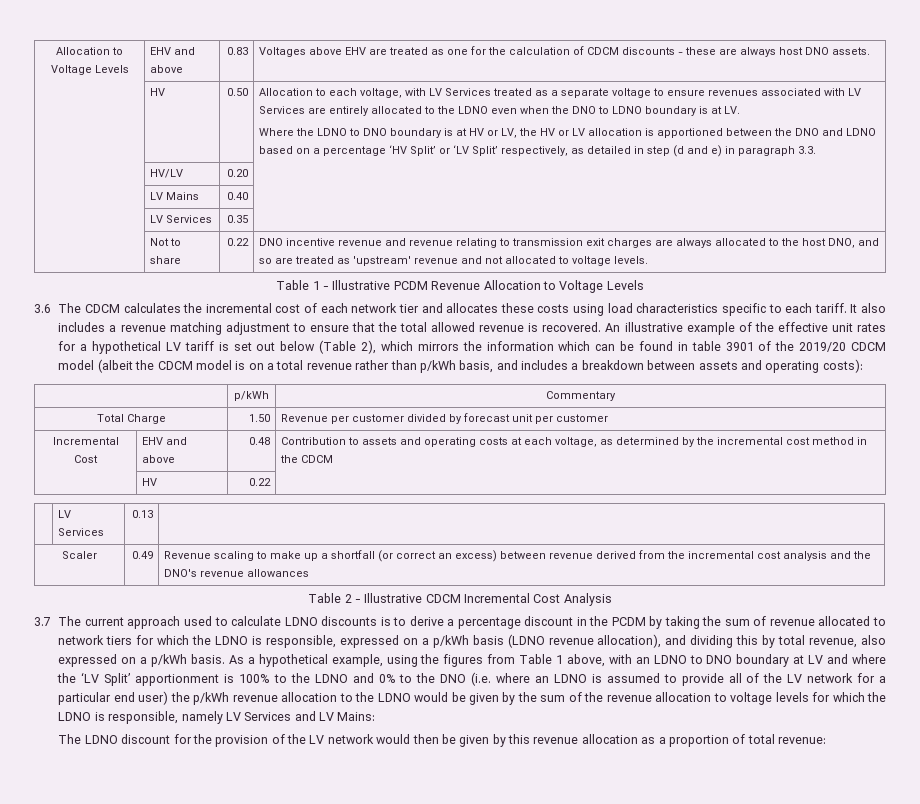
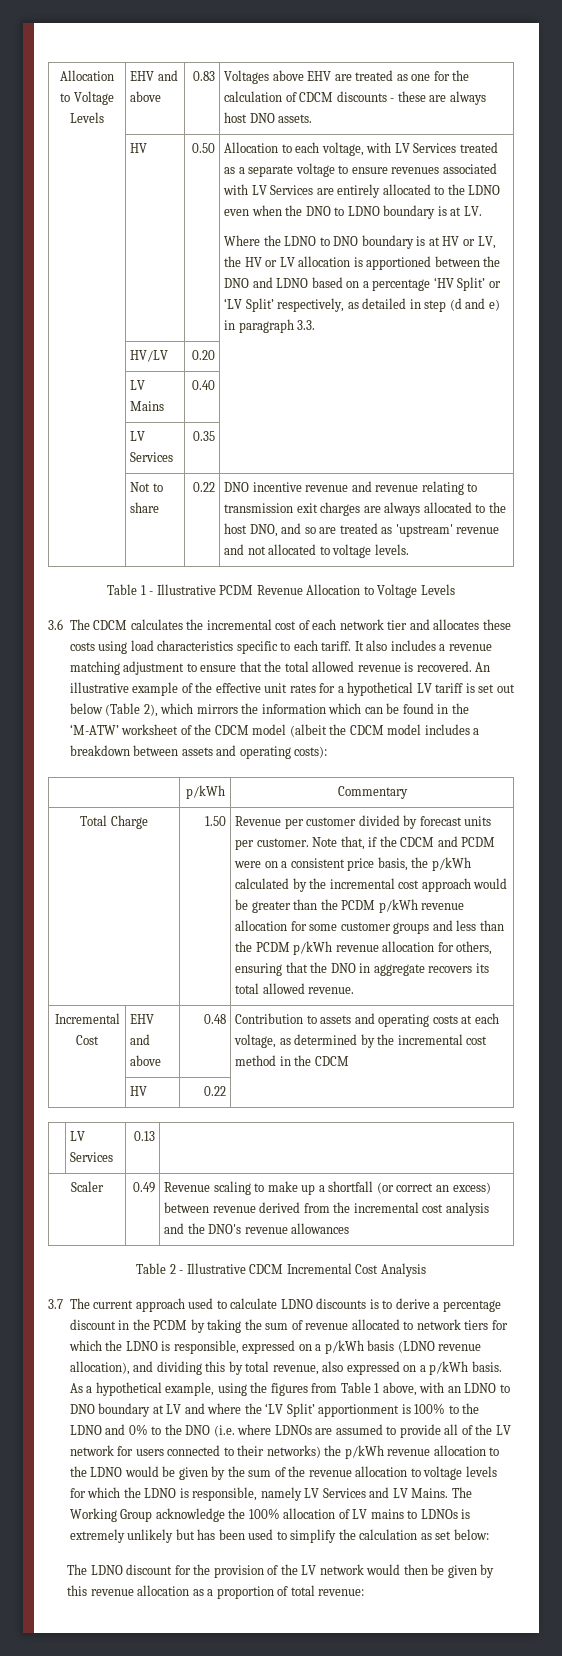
- An illustrative example of the effective unit rates for a hypothetical LV tariff is set out below (Table 2), which mirrors the information which can be found in table 3901 of the 2019/20 CDCM model (albeit the CDCM model is on a total revenue rather than p/kWh basis, and includes a breakdown between assets and operating costs):
+ An illustrative example of the effective unit rates for a hypothetical LV tariff is set out below (Table 2), which mirrors the information which can be found in the ‘M-ATW’ worksheet of the CDCM model (albeit the CDCM model includes a breakdown between assets and operating costs):
- Revenue per customer divided by forecast unit per customer
+ Revenue per customer divided by forecast units per customer. Note that, if the CDCM and PCDM were on a consistent price basis, the p/kWh calculated by the incremental cost approach would be greater than the PCDM p/kWh revenue allocation for some customer groups and less than the PCDM p/kWh revenue allocation for others, ensuring that the DNO in aggregate recovers its total allowed revenue.
- As a hypothetical example, using the figures from Table 1 above, with an LDNO to DNO boundary at LV and where the ‘LV Split’ apportionment is 100% to the LDNO and 0% to the DNO (i.e. where an LDNO is assumed to provide all of the LV network for a particular end user) the p/kWh revenue allocation to the LDNO would be given by the sum of the revenue allocation to voltage levels for which the LDNO is responsible, namely LV Services and LV Mains:
+ As a hypothetical example, using the figures from Table 1 above, with an LDNO to DNO boundary at LV and where the ‘LV Split’ apportionment is 100% to the LDNO and 0% to the DNO (i.e. where LDNOs are assumed to provide all of the LV network for users connected to their networks) the p/kWh revenue allocation to the LDNO would be given by the sum of the revenue allocation to voltage levels for which the LDNO is responsible, namely LV Services and LV Mains. The Working Group acknowledge the 100% allocation of LV mains to LDNOs is extremely unlikely but has been used to simplify the calculation as set below:

